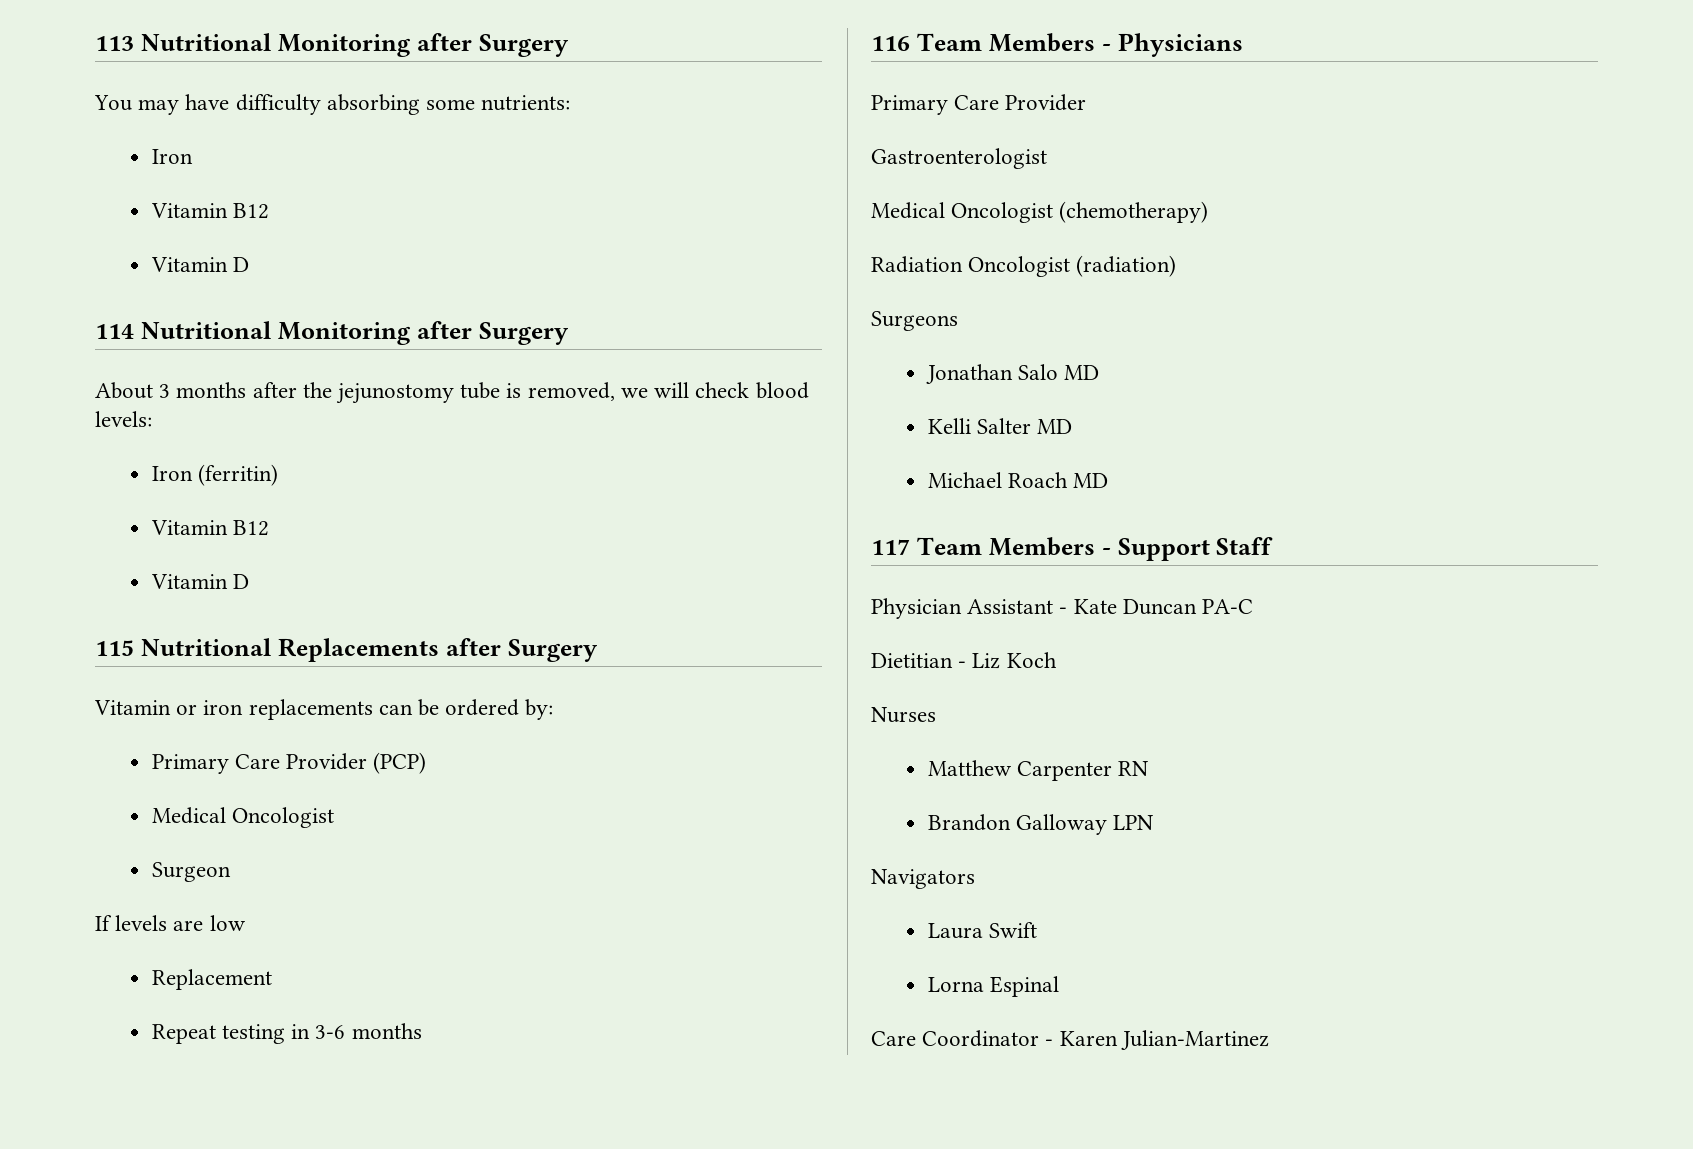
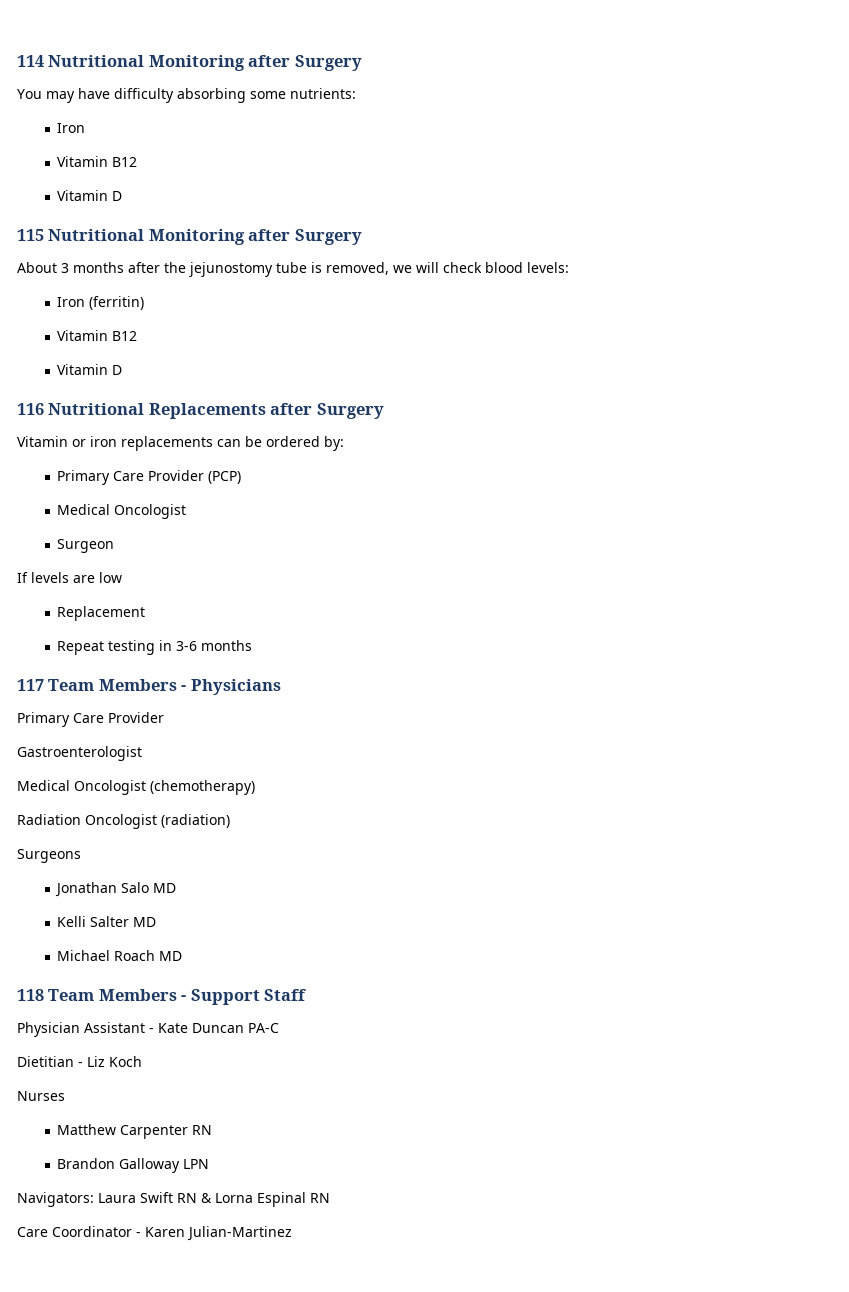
- 113 Nutritional Monitoring after Surgery
+ 114 Nutritional Monitoring after Surgery
- 114 Nutritional Monitoring after Surgery
+ 115 Nutritional Monitoring after Surgery
- 115 Nutritional Replacements after Surgery
+ 116 Nutritional Replacements after Surgery
- 116 Team Members - Physicians
+ 117 Team Members - Physicians
- 117 Team Members - Support Staff
+ 118 Team Members - Support Staff
- Navigators
- Laura Swift
- Lorna Espinal
+ Navigators: Laura Swift RN & Lorna Espinal RN

